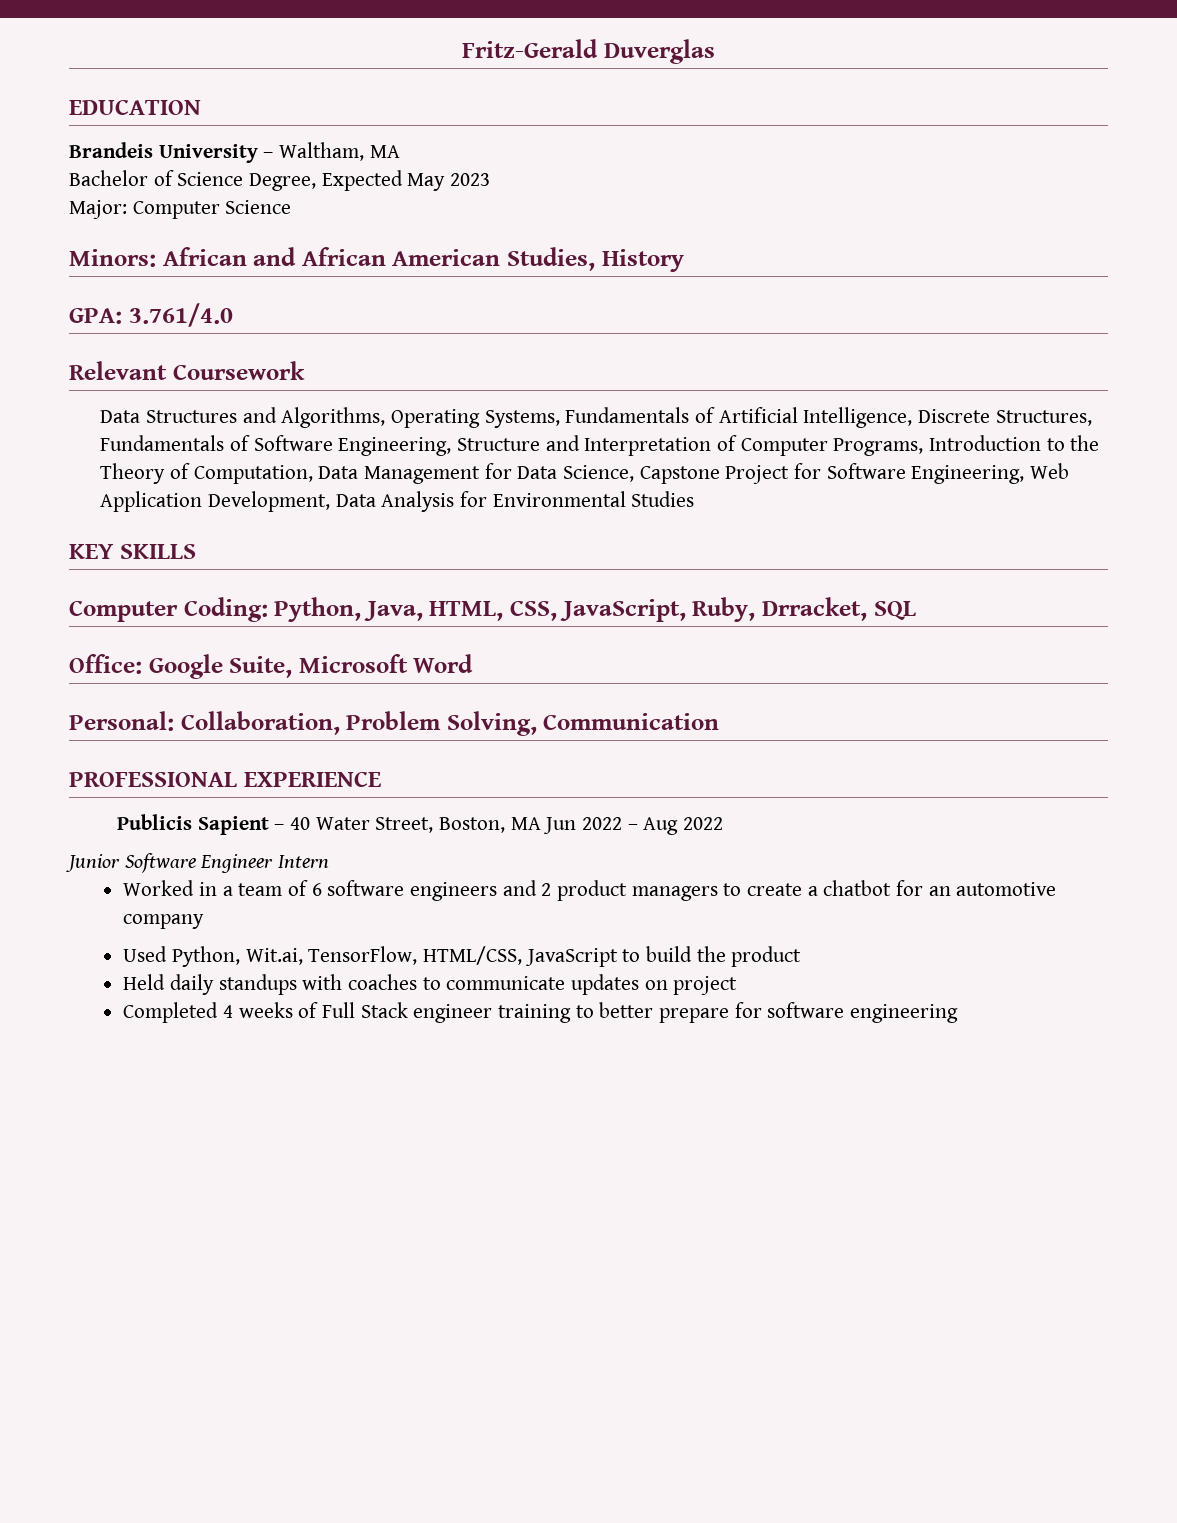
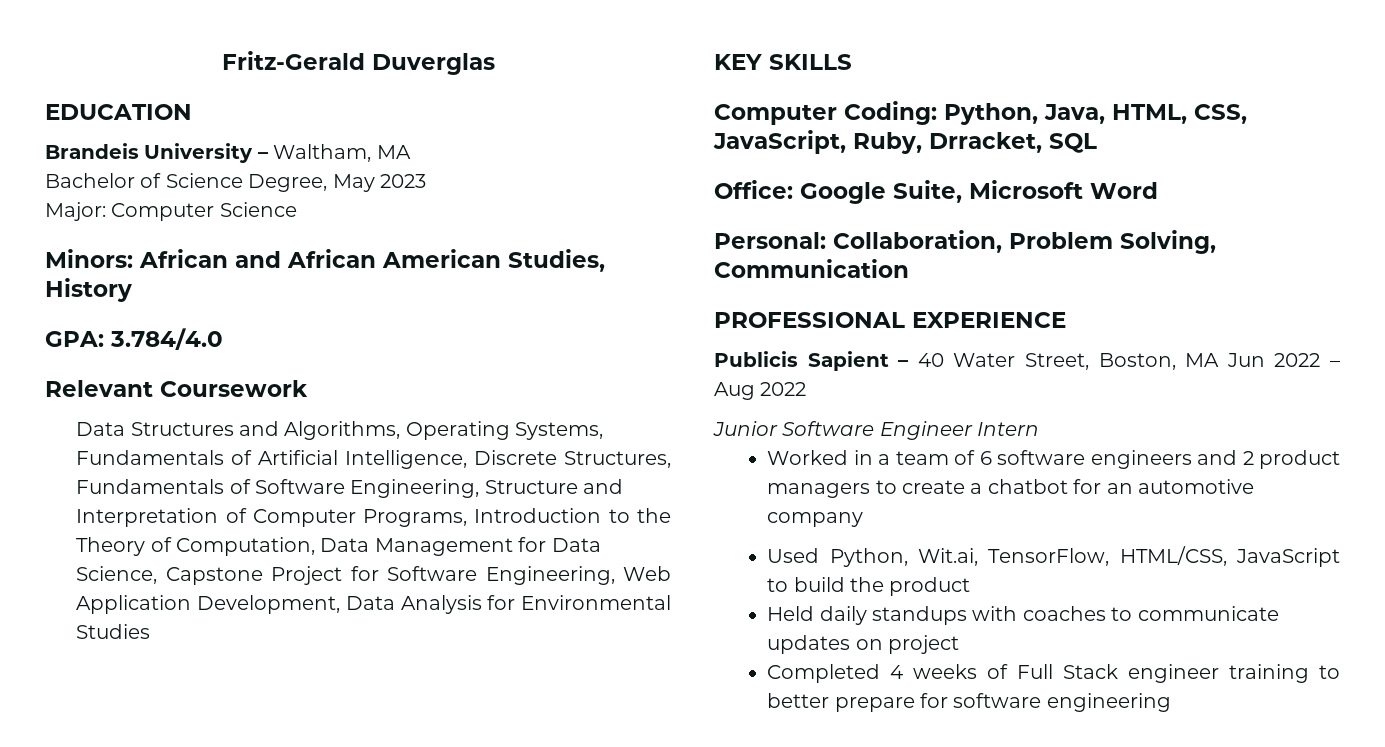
- Bachelor of Science Degree, Expected May 2023
+ Bachelor of Science Degree, May 2023
- GPA: 3.761/4.0
+ GPA: 3.784/4.0

